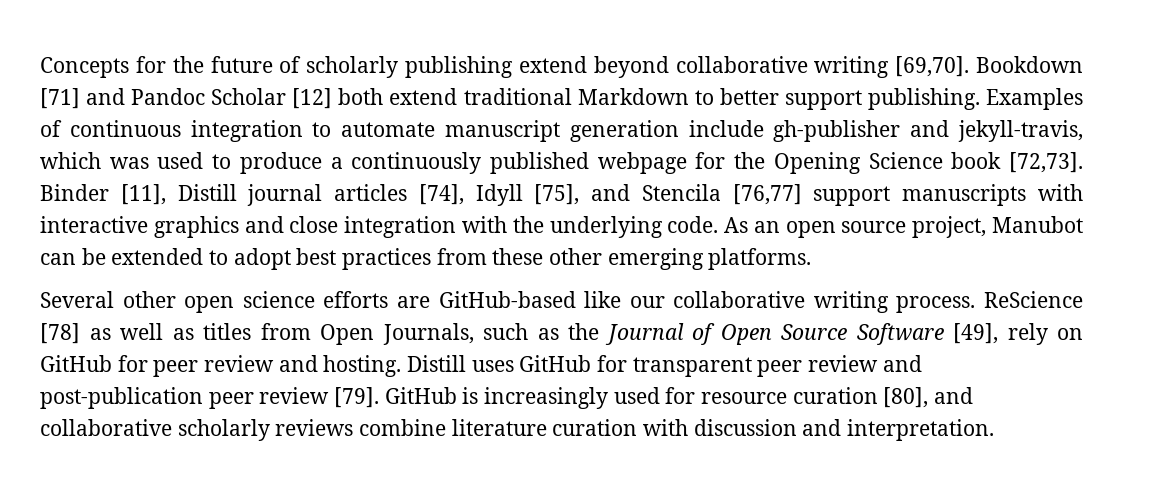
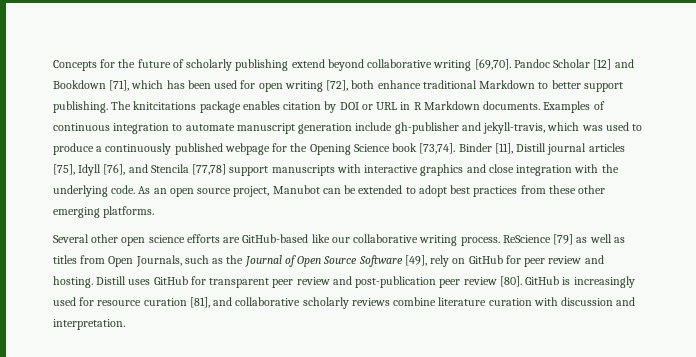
- Bookdown [71] and Pandoc Scholar [12] both extend traditional Markdown to better support publishing.
+ Pandoc Scholar [12] and Bookdown [71], which has been used for open writing [72], both enhance traditional Markdown to better support publishing.
+ The knitcitations package enables citation by DOI or URL in R Markdown documents.
- Examples of continuous integration to automate manuscript generation include gh-publisher and jekyll-travis, which was used to produce a continuously published webpage for the Opening Science book [72,73].
+ Examples of continuous integration to automate manuscript generation include gh-publisher and jekyll-travis, which was used to produce a continuously published webpage for the Opening Science book [73,74].
- Binder [11], Distill journal articles [74], Idyll [75], and Stencila [76,77] support manuscripts with interactive graphics and close integration with the underlying code.
+ Binder [11], Distill journal articles [75], Idyll [76], and Stencila [77,78] support manuscripts with interactive graphics and close integration with the underlying code.
- ReScience [78] as well as titles from Open Journals, such as the Journal of Open Source Software [49], rely on GitHub for peer review and hosting.
+ ReScience [79] as well as titles from Open Journals, such as the Journal of Open Source Software [49], rely on GitHub for peer review and hosting.
- Distill uses GitHub for transparent peer review and post-publication peer review [79].
+ Distill uses GitHub for transparent peer review and post-publication peer review [80].
- GitHub is increasingly used for resource curation [80], and collaborative scholarly reviews combine literature curation with discussion and interpretation.
+ GitHub is increasingly used for resource curation [81], and collaborative scholarly reviews combine literature curation with discussion and interpretation.

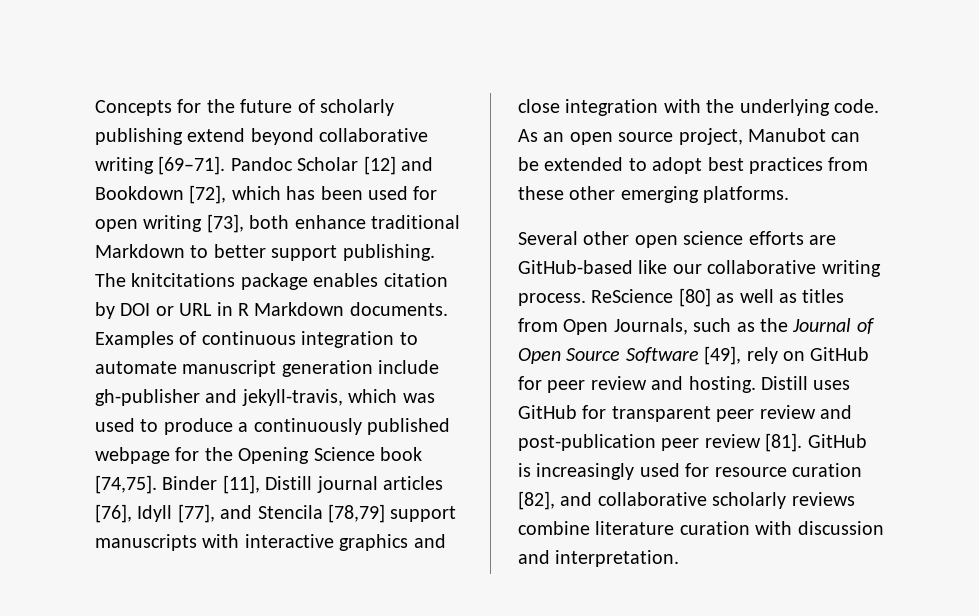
- Concepts for the future of scholarly publishing extend beyond collaborative writing [69,70].
+ Concepts for the future of scholarly publishing extend beyond collaborative writing [69–71].
- Pandoc Scholar [12] and Bookdown [71], which has been used for open writing [72], both enhance traditional Markdown to better support publishing.
+ Pandoc Scholar [12] and Bookdown [72], which has been used for open writing [73], both enhance traditional Markdown to better support publishing.
- Examples of continuous integration to automate manuscript generation include gh-publisher and jekyll-travis, which was used to produce a continuously published webpage for the Opening Science book [73,74].
+ Examples of continuous integration to automate manuscript generation include gh-publisher and jekyll-travis, which was used to produce a continuously published webpage for the Opening Science book [74,75].
- Binder [11], Distill journal articles [75], Idyll [76], and Stencila [77,78] support manuscripts with interactive graphics and close integration with the underlying code.
+ Binder [11], Distill journal articles [76], Idyll [77], and Stencila [78,79] support manuscripts with interactive graphics and close integration with the underlying code.
- ReScience [79] as well as titles from Open Journals, such as the Journal of Open Source Software [49], rely on GitHub for peer review and hosting.
+ ReScience [80] as well as titles from Open Journals, such as the Journal of Open Source Software [49], rely on GitHub for peer review and hosting.
- Distill uses GitHub for transparent peer review and post-publication peer review [80].
+ Distill uses GitHub for transparent peer review and post-publication peer review [81].
- GitHub is increasingly used for resource curation [81], and collaborative scholarly reviews combine literature curation with discussion and interpretation.
+ GitHub is increasingly used for resource curation [82], and collaborative scholarly reviews combine literature curation with discussion and interpretation.

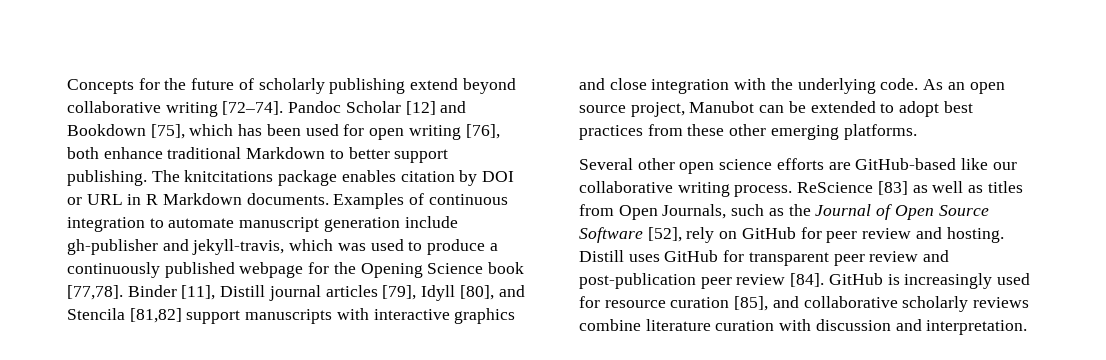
- Concepts for the future of scholarly publishing extend beyond collaborative writing [69–71].
+ Concepts for the future of scholarly publishing extend beyond collaborative writing [72–74].
- Pandoc Scholar [12] and Bookdown [72], which has been used for open writing [73], both enhance traditional Markdown to better support publishing.
+ Pandoc Scholar [12] and Bookdown [75], which has been used for open writing [76], both enhance traditional Markdown to better support publishing.
- Examples of continuous integration to automate manuscript generation include gh-publisher and jekyll-travis, which was used to produce a continuously published webpage for the Opening Science book [74,75].
+ Examples of continuous integration to automate manuscript generation include gh-publisher and jekyll-travis, which was used to produce a continuously published webpage for the Opening Science book [77,78].
- Binder [11], Distill journal articles [76], Idyll [77], and Stencila [78,79] support manuscripts with interactive graphics and close integration with the underlying code.
+ Binder [11], Distill journal articles [79], Idyll [80], and Stencila [81,82] support manuscripts with interactive graphics and close integration with the underlying code.
- ReScience [80] as well as titles from Open Journals, such as the Journal of Open Source Software [49], rely on GitHub for peer review and hosting.
+ ReScience [83] as well as titles from Open Journals, such as the Journal of Open Source Software [52], rely on GitHub for peer review and hosting.
- Distill uses GitHub for transparent peer review and post-publication peer review [81].
+ Distill uses GitHub for transparent peer review and post-publication peer review [84].
- GitHub is increasingly used for resource curation [82], and collaborative scholarly reviews combine literature curation with discussion and interpretation.
+ GitHub is increasingly used for resource curation [85], and collaborative scholarly reviews combine literature curation with discussion and interpretation.

